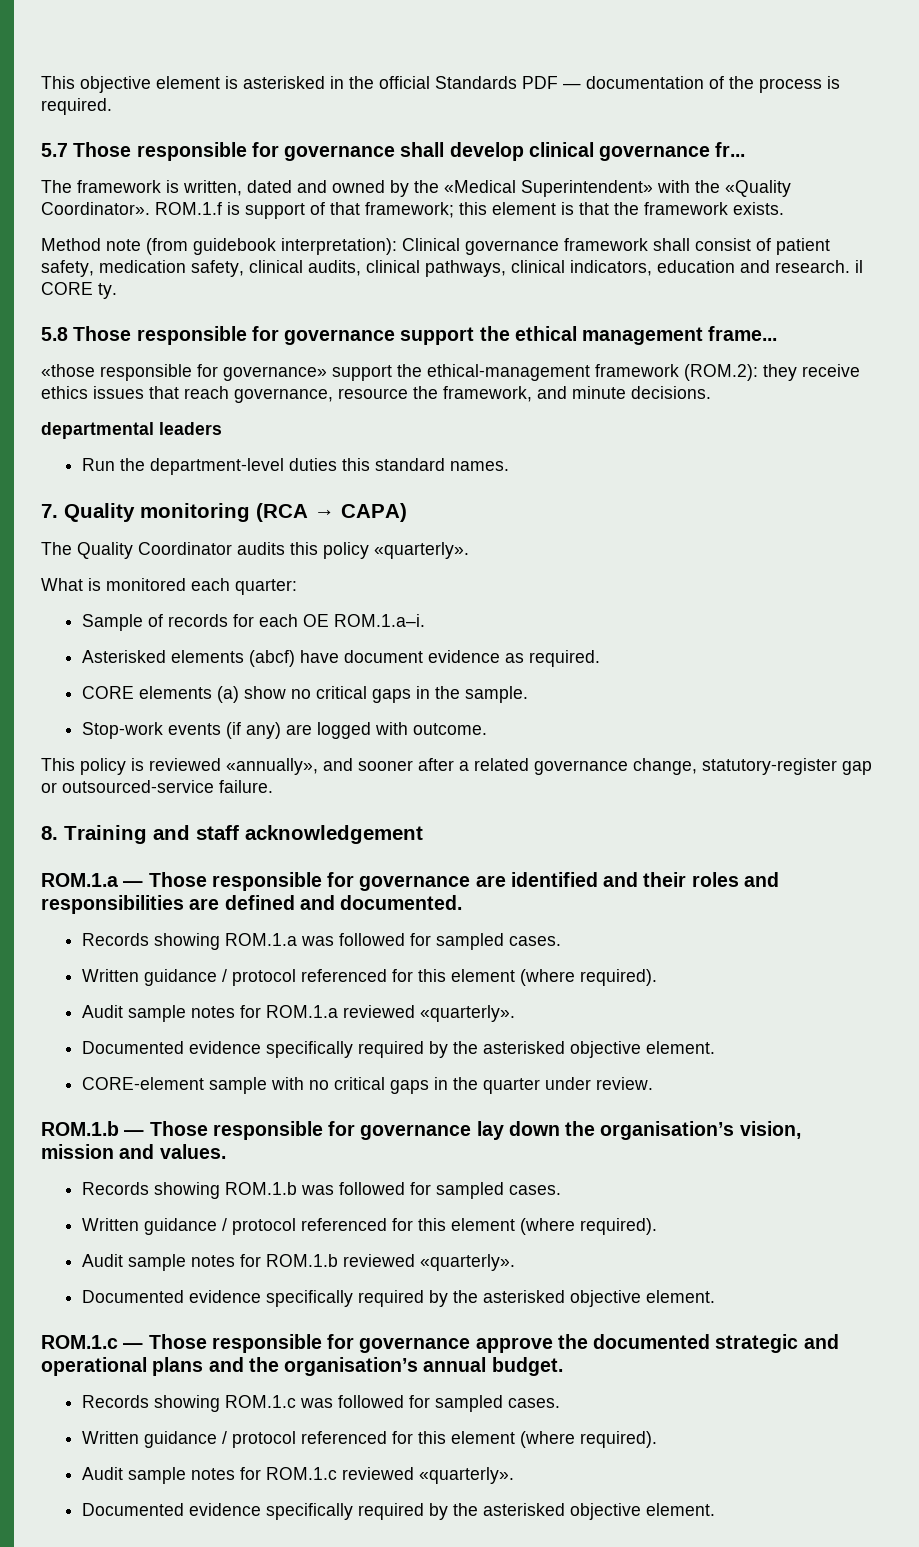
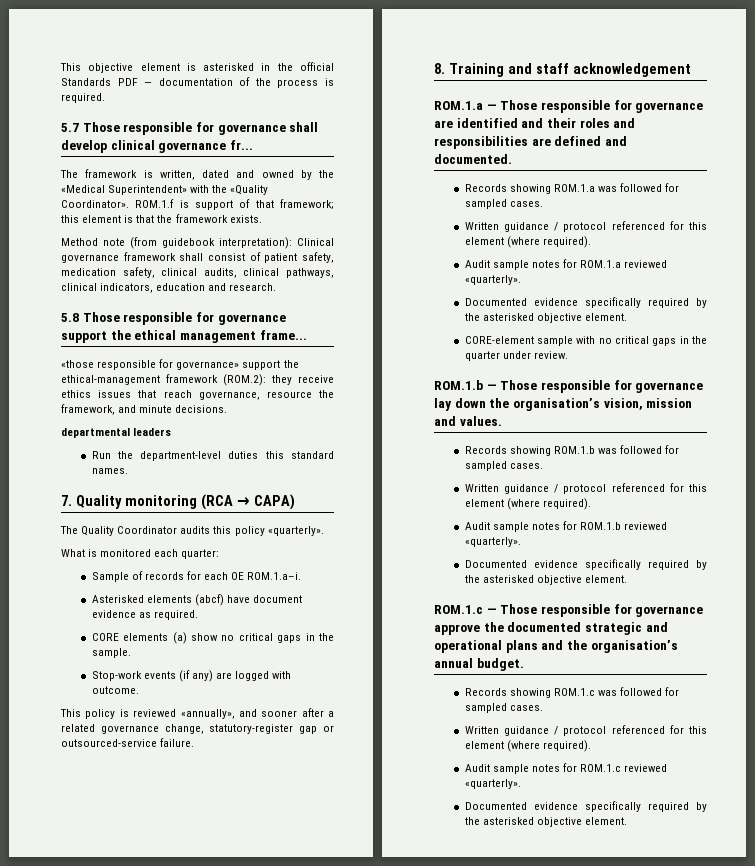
- Method note (from guidebook interpretation): Clinical governance framework shall consist of patient safety, medication safety, clinical audits, clinical pathways, clinical indicators, education and research. il CORE ty.
+ Method note (from guidebook interpretation): Clinical governance framework shall consist of patient safety, medication safety, clinical audits, clinical pathways, clinical indicators, education and research.

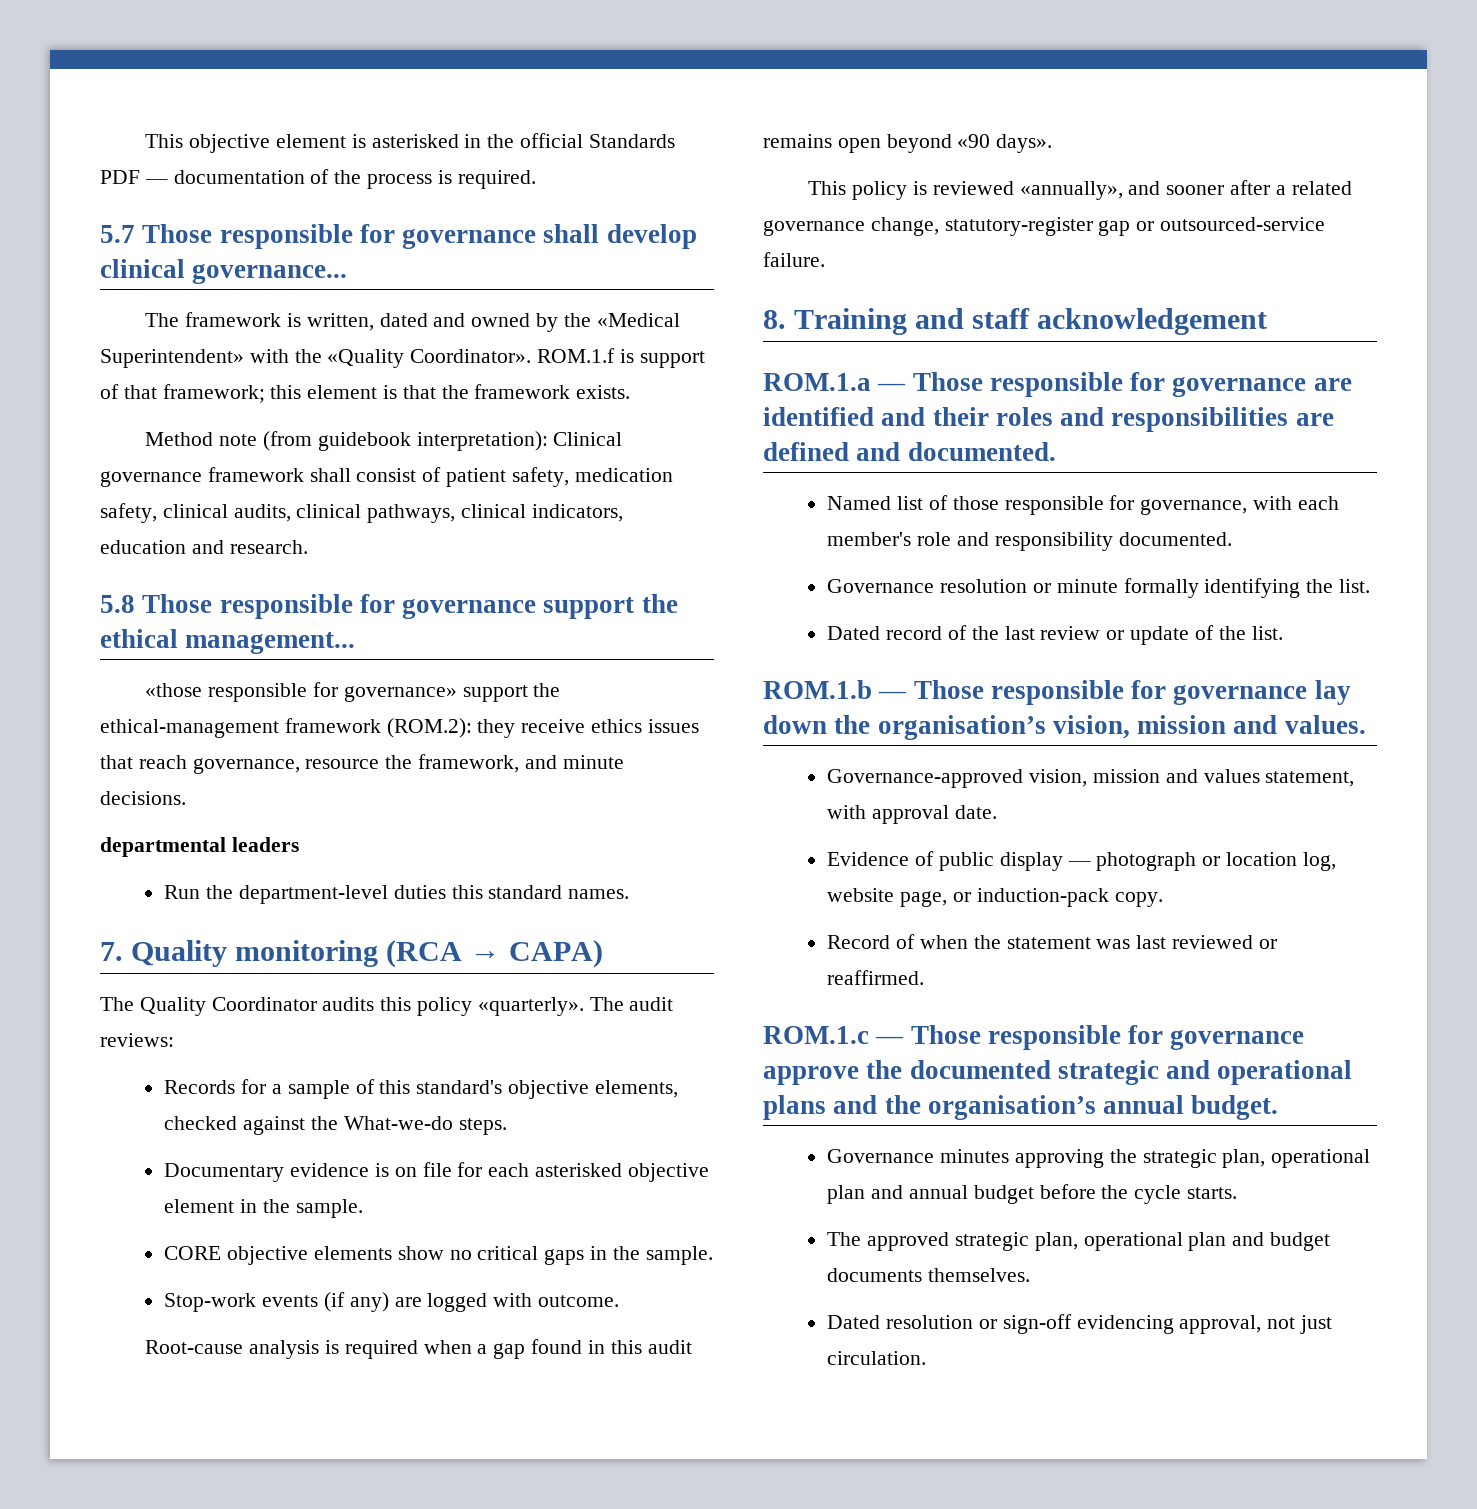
- 5.7 Those responsible for governance shall develop clinical governance fr...
+ 5.7 Those responsible for governance shall develop clinical governance...
- 5.8 Those responsible for governance support the ethical management frame...
+ 5.8 Those responsible for governance support the ethical management...
- The Quality Coordinator audits this policy «quarterly».
- What is monitored each quarter:
- Sample of records for each OE ROM.1.a–i.
- Asterisked elements (abcf) have document evidence as required.
+ The Quality Coordinator audits this policy «quarterly». The audit reviews:
+ Records for a sample of this standard's objective elements, checked against the What-we-do steps.
+ Documentary evidence is on file for each asterisked objective element in the sample.
- CORE elements (a) show no critical gaps in the sample.
+ CORE objective elements show no critical gaps in the sample.
+ Root-cause analysis is required when a gap found in this audit remains open beyond «90 days».
- Records showing ROM.1.a was followed for sampled cases.
- Written guidance / protocol referenced for this element (where required).
- Audit sample notes for ROM.1.a reviewed «quarterly».
- Documented evidence specifically required by the asterisked objective element.
- CORE-element sample with no critical gaps in the quarter under review.
+ Named list of those responsible for governance, with each member's role and responsibility documented.
+ Governance resolution or minute formally identifying the list.
+ Dated record of the last review or update of the list.
- Records showing ROM.1.b was followed for sampled cases.
- Written guidance / protocol referenced for this element (where required).
- Audit sample notes for ROM.1.b reviewed «quarterly».
- Documented evidence specifically required by the asterisked objective element.
+ Governance-approved vision, mission and values statement, with approval date.
+ Evidence of public display — photograph or location log, website page, or induction-pack copy.
+ Record of when the statement was last reviewed or reaffirmed.
- Records showing ROM.1.c was followed for sampled cases.
- Written guidance / protocol referenced for this element (where required).
- Audit sample notes for ROM.1.c reviewed «quarterly».
- Documented evidence specifically required by the asterisked objective element.
+ Governance minutes approving the strategic plan, operational plan and annual budget before the cycle starts.
+ The approved strategic plan, operational plan and budget documents themselves.
+ Dated resolution or sign-off evidencing approval, not just circulation.

